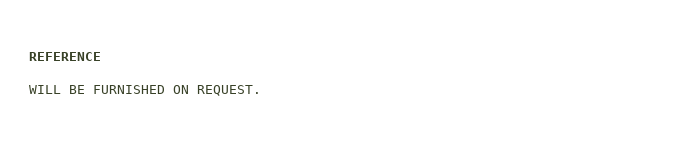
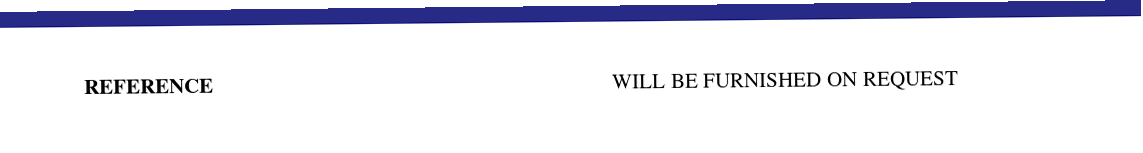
- WILL BE FURNISHED ON REQUEST.
+ WILL BE FURNISHED ON REQUEST

